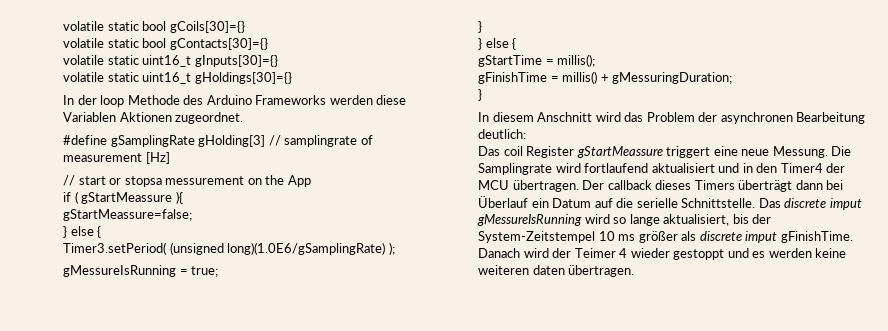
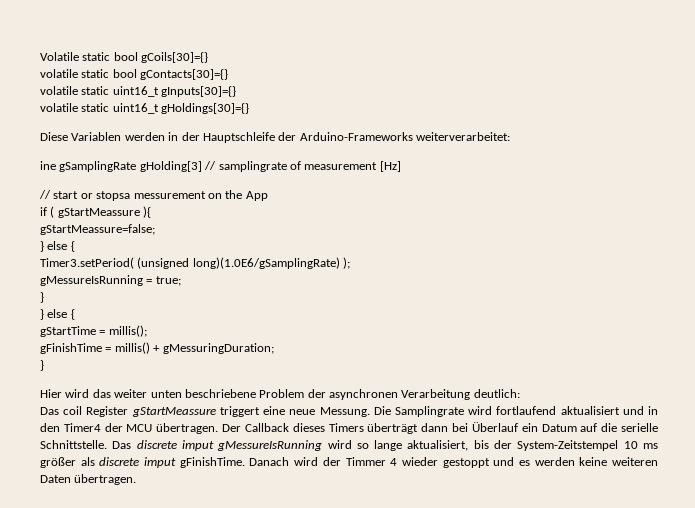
- volatile static bool gCoils[30]={}
+ Volatile static bool gCoils[30]={}
- In der loop Methode des Arduino Frameworks werden diese Variablen Aktionen zugeordnet.
- #define gSamplingRate gHolding[3] // samplingrate of measurement [Hz]
+ Diese Variablen werden in der Hauptschleife der Arduino-Frameworks weiterverarbeitet:
+ ine gSamplingRate gHolding[3] // samplingrate of measurement [Hz]
- In diesem Anschnitt wird das Problem der asynchronen Bearbeitung deutlich:
+ Hier wird das weiter unten beschriebene Problem der asynchronen Verarbeitung deutlich:
- Der callback dieses Timers überträgt dann bei Überlauf ein Datum auf die serielle Schnittstelle.
+ Der Callback dieses Timers überträgt dann bei Überlauf ein Datum auf die serielle Schnittstelle.
- Danach wird der Teimer 4 wieder gestoppt und es werden keine weiteren daten übertragen.
+ Danach wird der Timmer 4 wieder gestoppt und es werden keine weiteren Daten übertragen.

